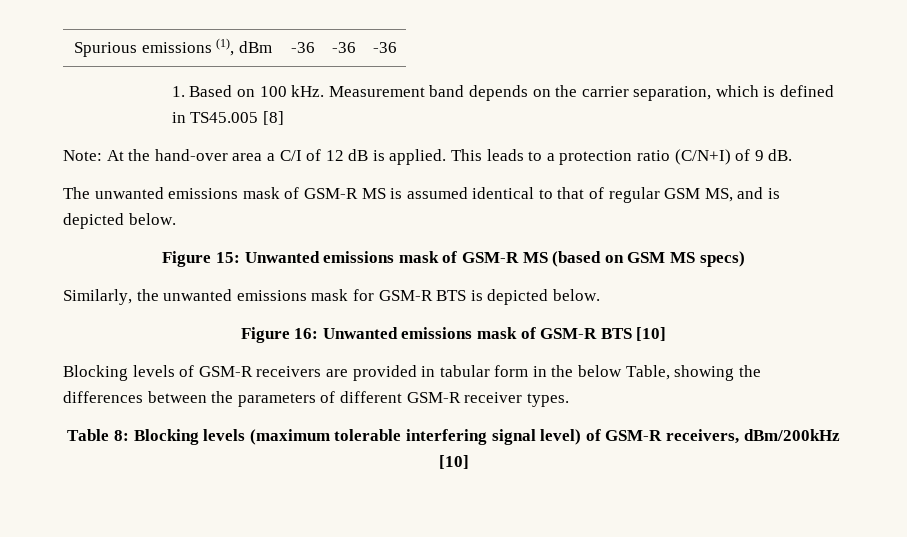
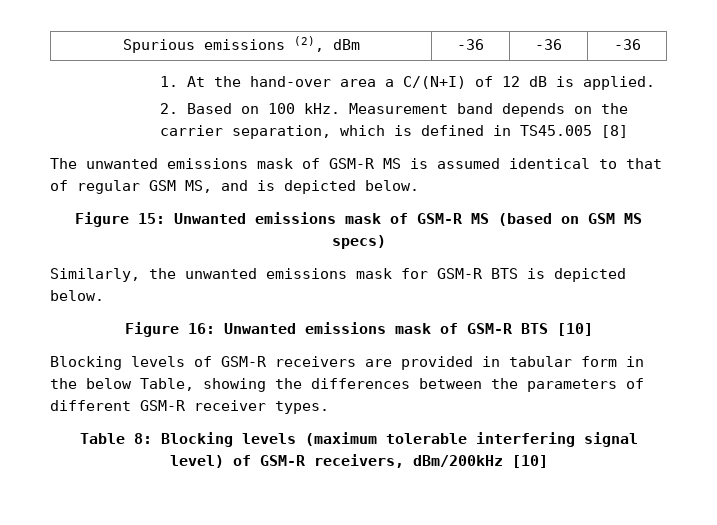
- Spurious emissions (1), dBm | -36 | -36 | -36
+ Spurious emissions (2), dBm | -36 | -36 | -36
- 1. Based on 100 kHz.
+ 1. At the hand-over area a C/(N+I) of 12 dB is applied.
+ 2. Based on 100 kHz.
- Note: At the hand-over area a C/I of 12 dB is applied. This leads to a protection ratio (C/N+I) of 9 dB.

